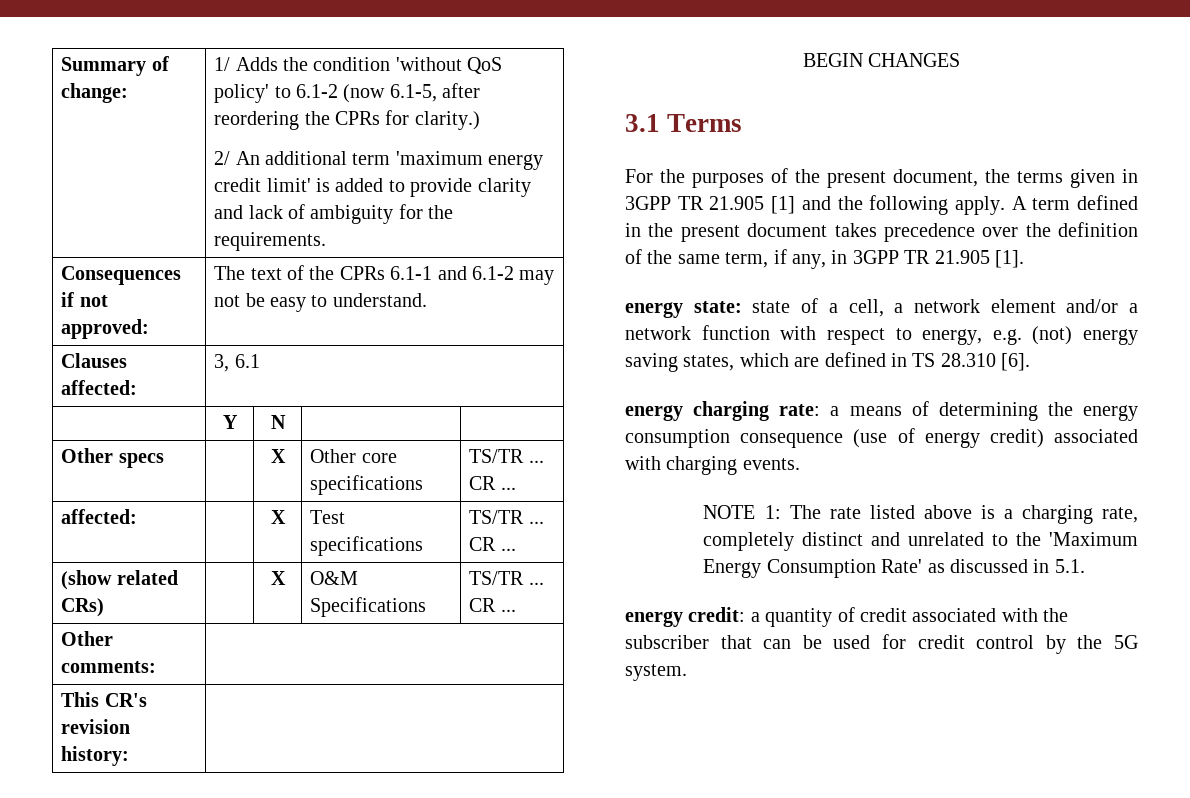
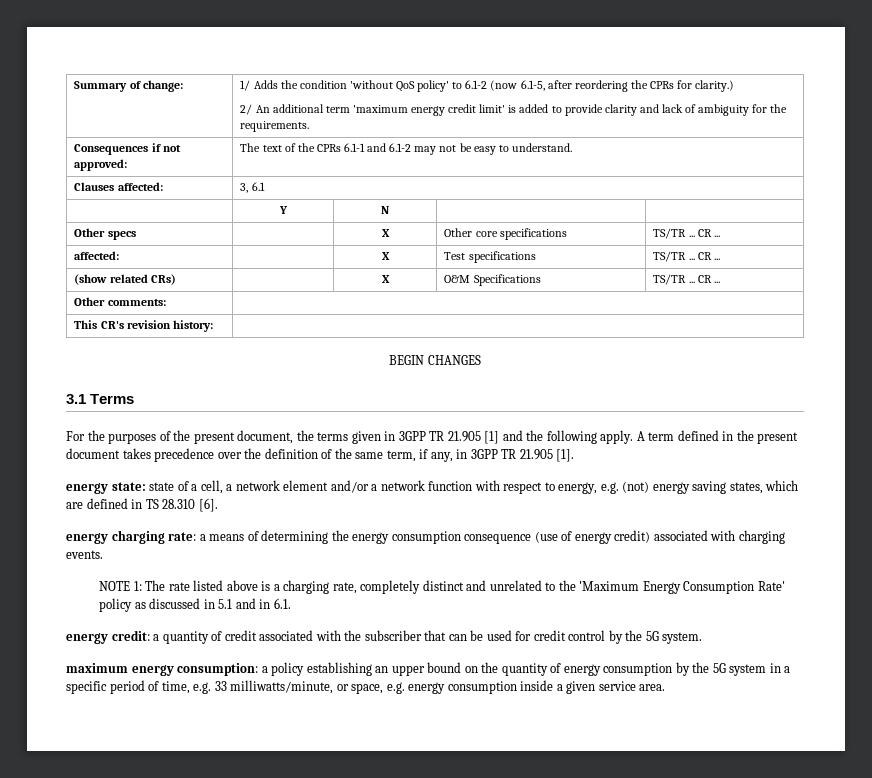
- NOTE 1: The rate listed above is a charging rate, completely distinct and unrelated to the 'Maximum Energy Consumption Rate' as discussed in 5.1.
+ NOTE 1: The rate listed above is a charging rate, completely distinct and unrelated to the 'Maximum Energy Consumption Rate' policy as discussed in 5.1 and in 6.1.
+ maximum energy consumption: a policy establishing an upper bound on the quantity of energy consumption by the 5G system in a specific period of time, e.g. 33 milliwatts/minute, or space, e.g. energy consumption inside a given service area.

